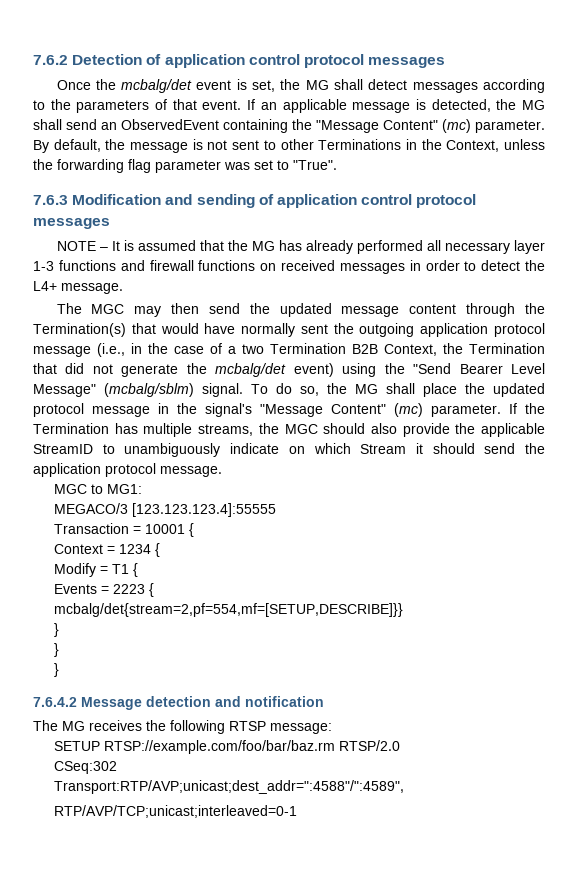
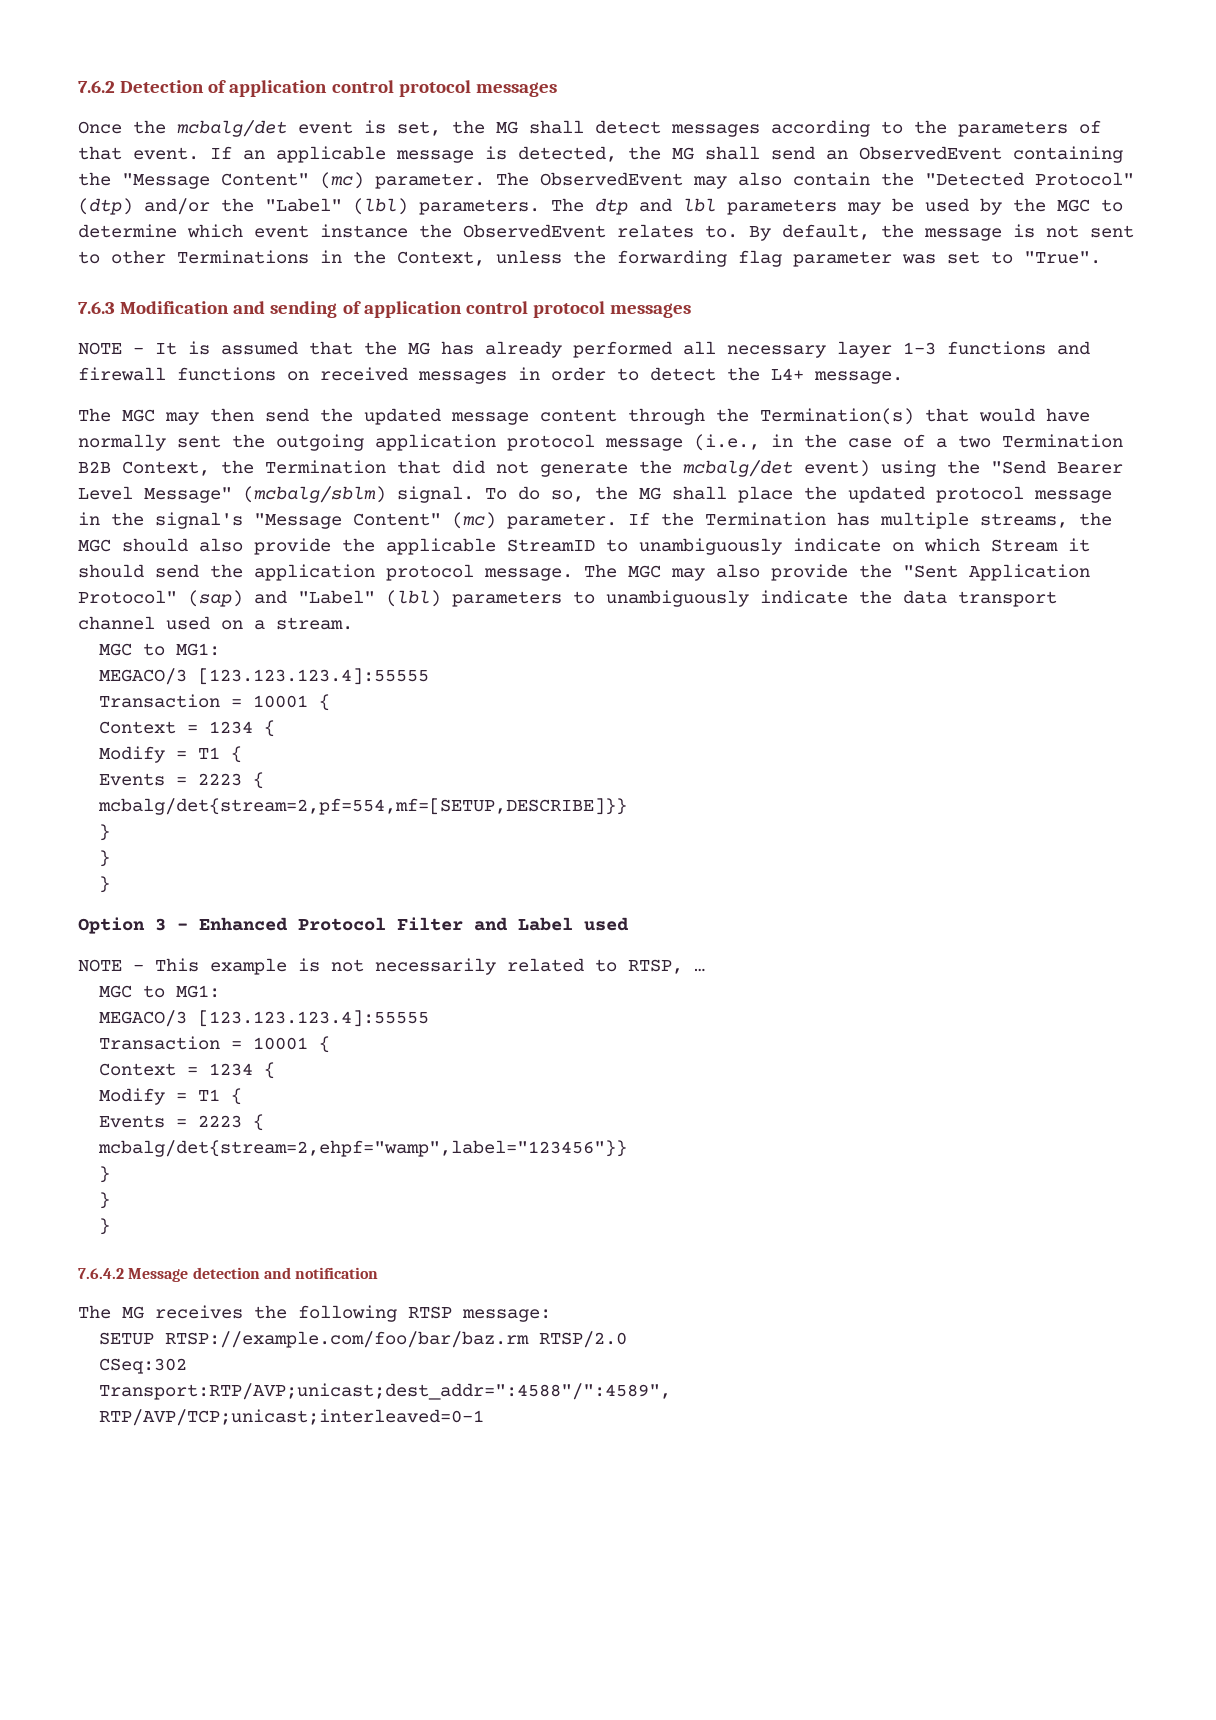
+ The ObservedEvent may also contain the "Detected Protocol" (dtp) and/or the "Label" (lbl) parameters. The dtp and lbl parameters may be used by the MGC to determine which event instance the ObservedEvent relates to.
+ The MGC may also provide the "Sent Application Protocol" (sap) and "Label" (lbl) parameters to unambiguously indicate the data transport channel used on a stream.
+ Option 3 – Enhanced Protocol Filter and Label used
+ NOTE – This example is not necessarily related to RTSP, …
+ MGC to MG1:
+ MEGACO/3 [123.123.123.4]:55555
+ Transaction = 10001 {
+ Context = 1234 {
+ Modify = T1 {
+ Events = 2223 {
+ mcbalg/det{stream=2,ehpf="wamp",label="123456"}}
+ }
+ }
+ }

